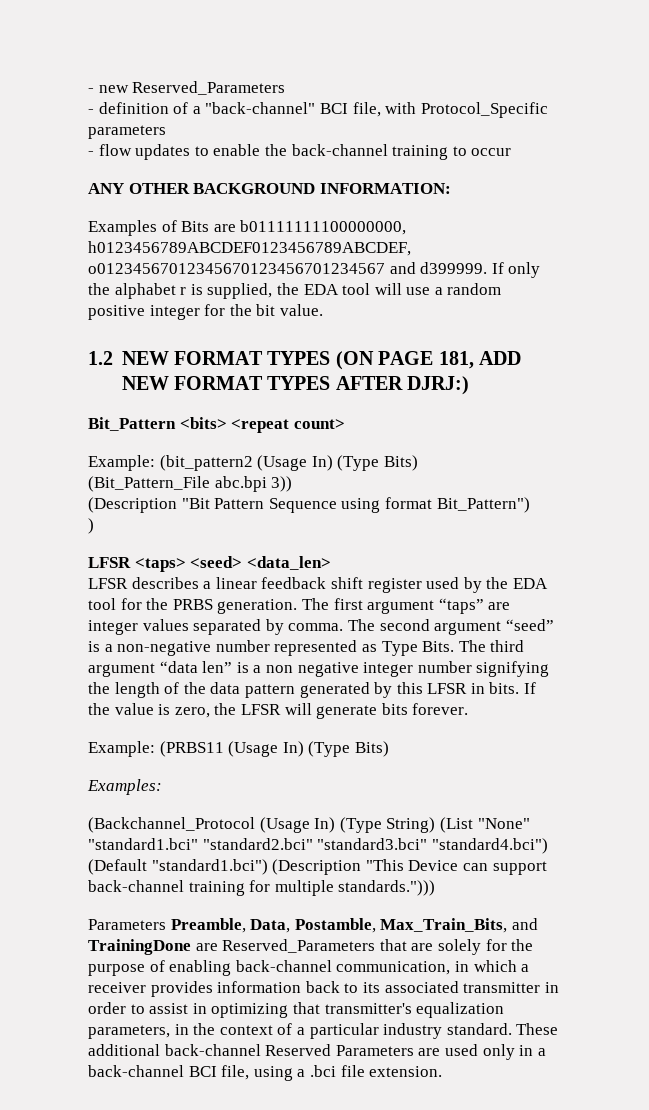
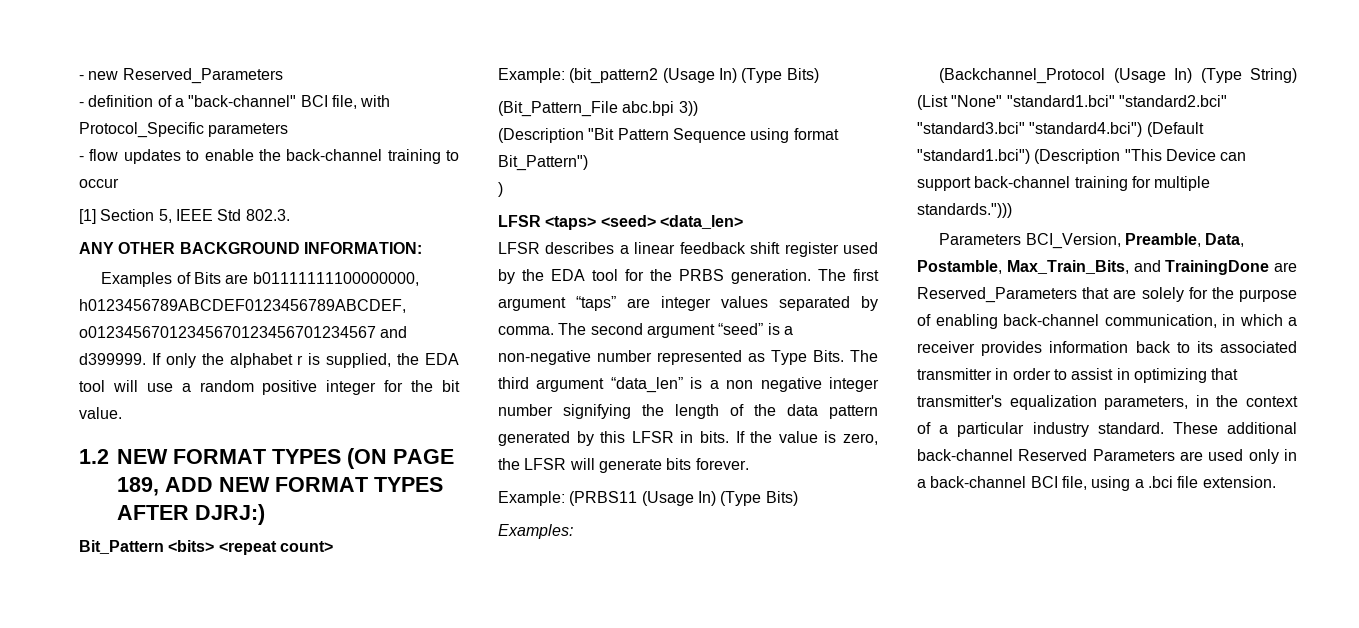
+ [1] Section 5, IEEE Std 802.3.
- 1.2 NEW FORMAT TYPES (ON PAGE 181, ADD NEW FORMAT TYPES AFTER DJRJ:)
+ 1.2 NEW FORMAT TYPES (ON PAGE 189, ADD NEW FORMAT TYPES AFTER DJRJ:)
- The third argument “data len” is a non negative integer number signifying the length of the data pattern generated by this LFSR in bits.
+ The third argument “data_len” is a non negative integer number signifying the length of the data pattern generated by this LFSR in bits.
- Parameters Preamble, Data, Postamble, Max_Train_Bits, and TrainingDone are Reserved_Parameters that are solely for the purpose of enabling back-channel communication, in which a receiver provides information back to its associated transmitter in order to assist in optimizing that transmitter's equalization parameters, in the context of a particular industry standard.
+ Parameters BCI_Version, Preamble, Data, Postamble, Max_Train_Bits, and TrainingDone are Reserved_Parameters that are solely for the purpose of enabling back-channel communication, in which a receiver provides information back to its associated transmitter in order to assist in optimizing that transmitter's equalization parameters, in the context of a particular industry standard.

